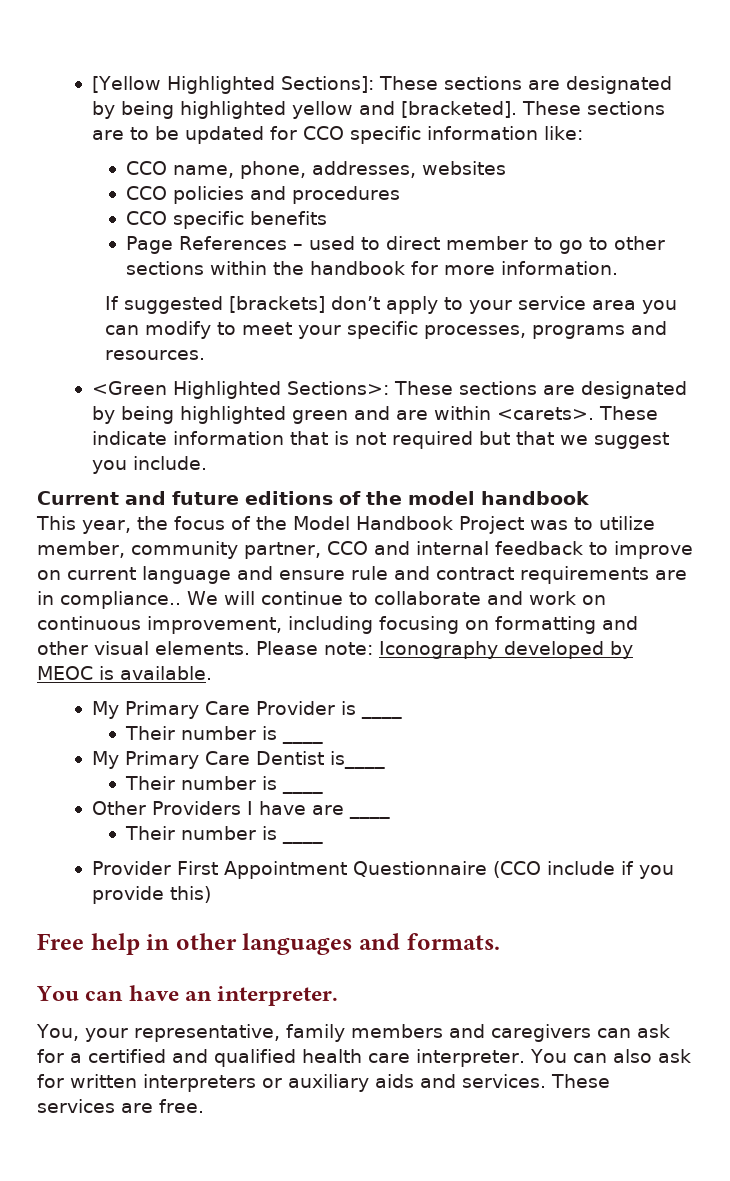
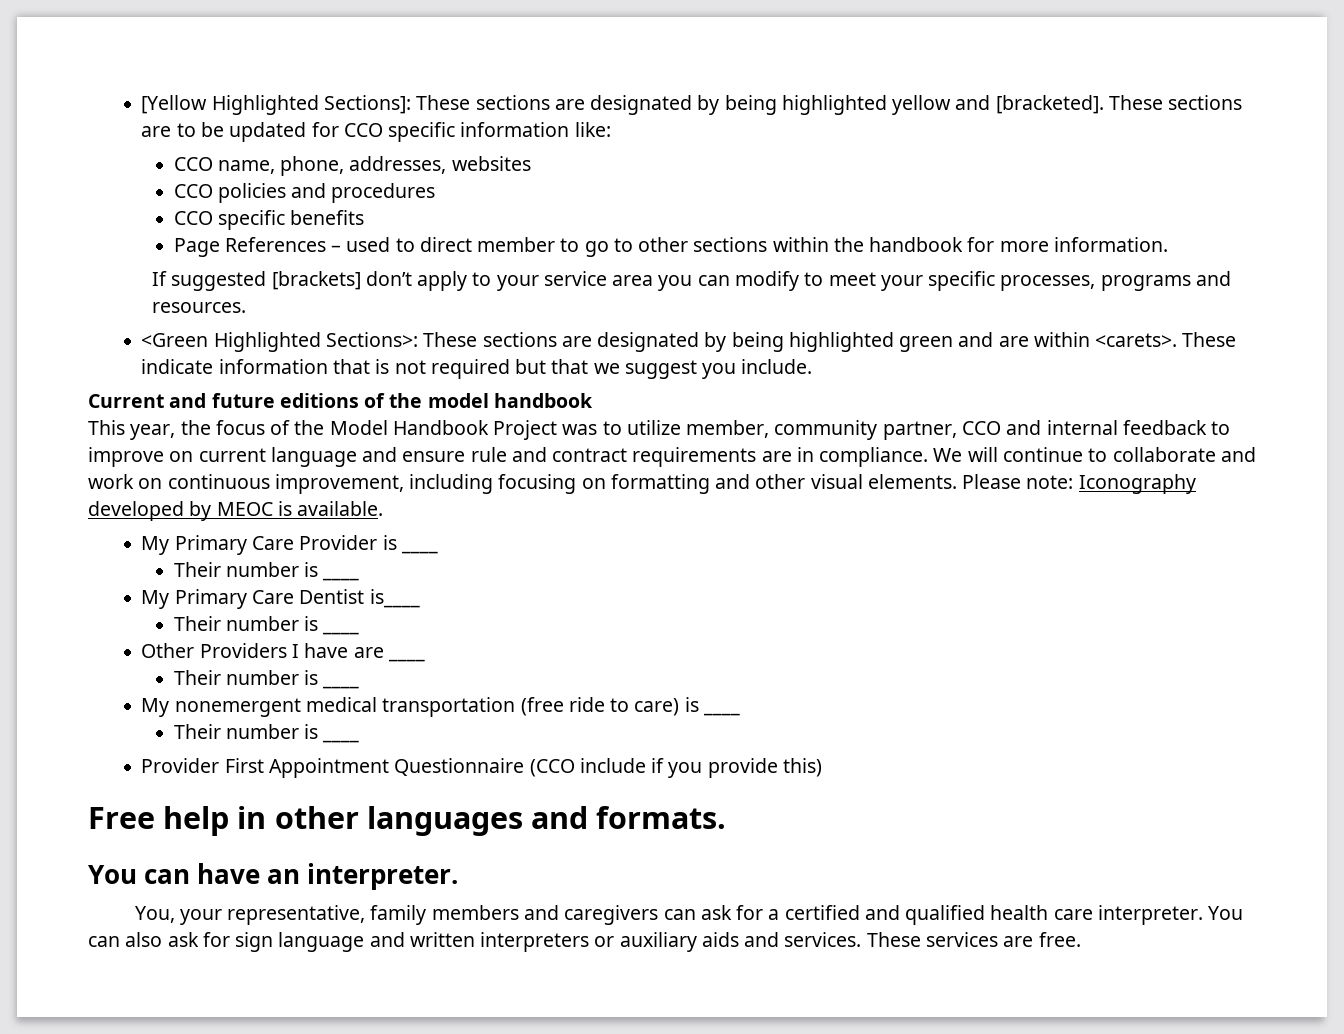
- This year, the focus of the Model Handbook Project was to utilize member, community partner, CCO and internal feedback to improve on current language and ensure rule and contract requirements are in compliance..
+ This year, the focus of the Model Handbook Project was to utilize member, community partner, CCO and internal feedback to improve on current language and ensure rule and contract requirements are in compliance.
+ My nonemergent medical transportation (free ride to care) is ____
+ Their number is ____
- You can also ask for written interpreters or auxiliary aids and services.
+ You can also ask for sign language and written interpreters or auxiliary aids and services.

